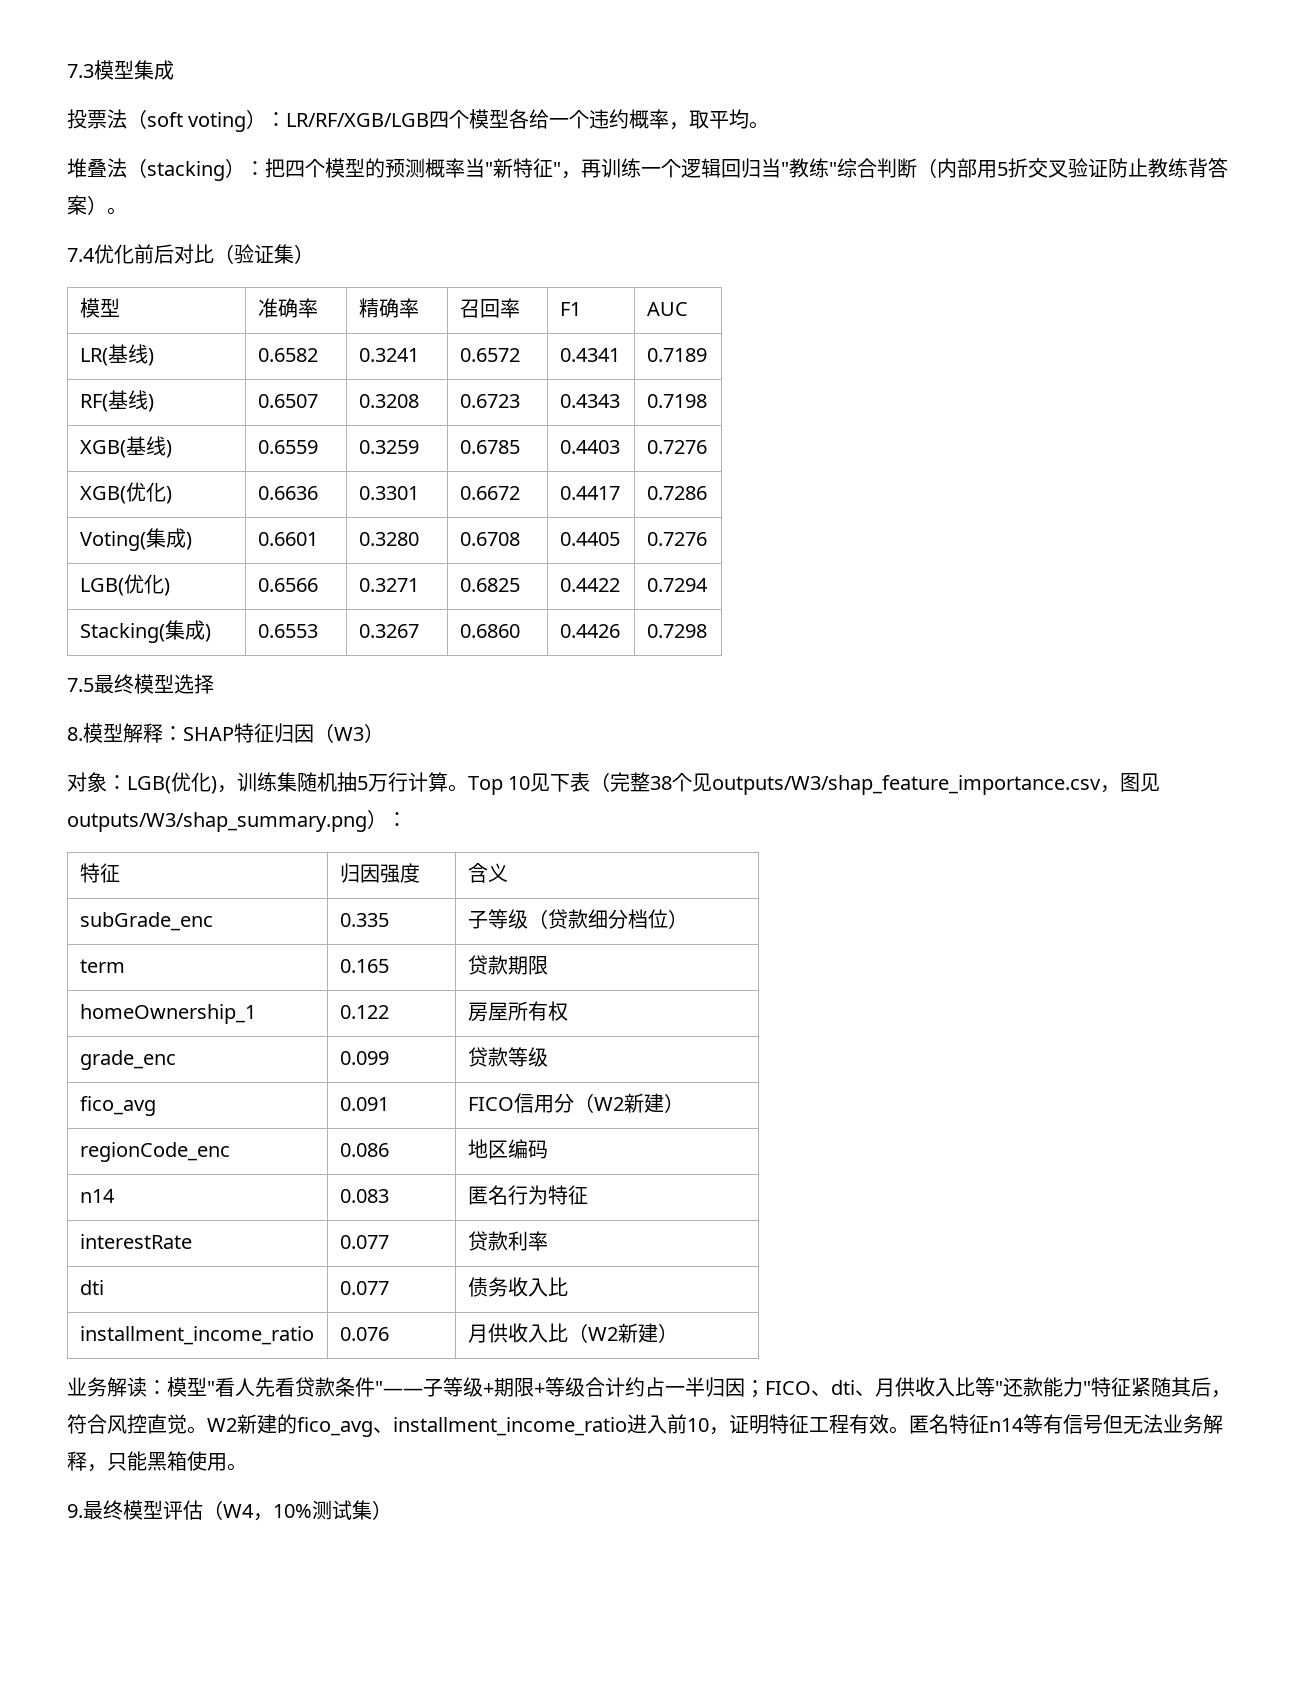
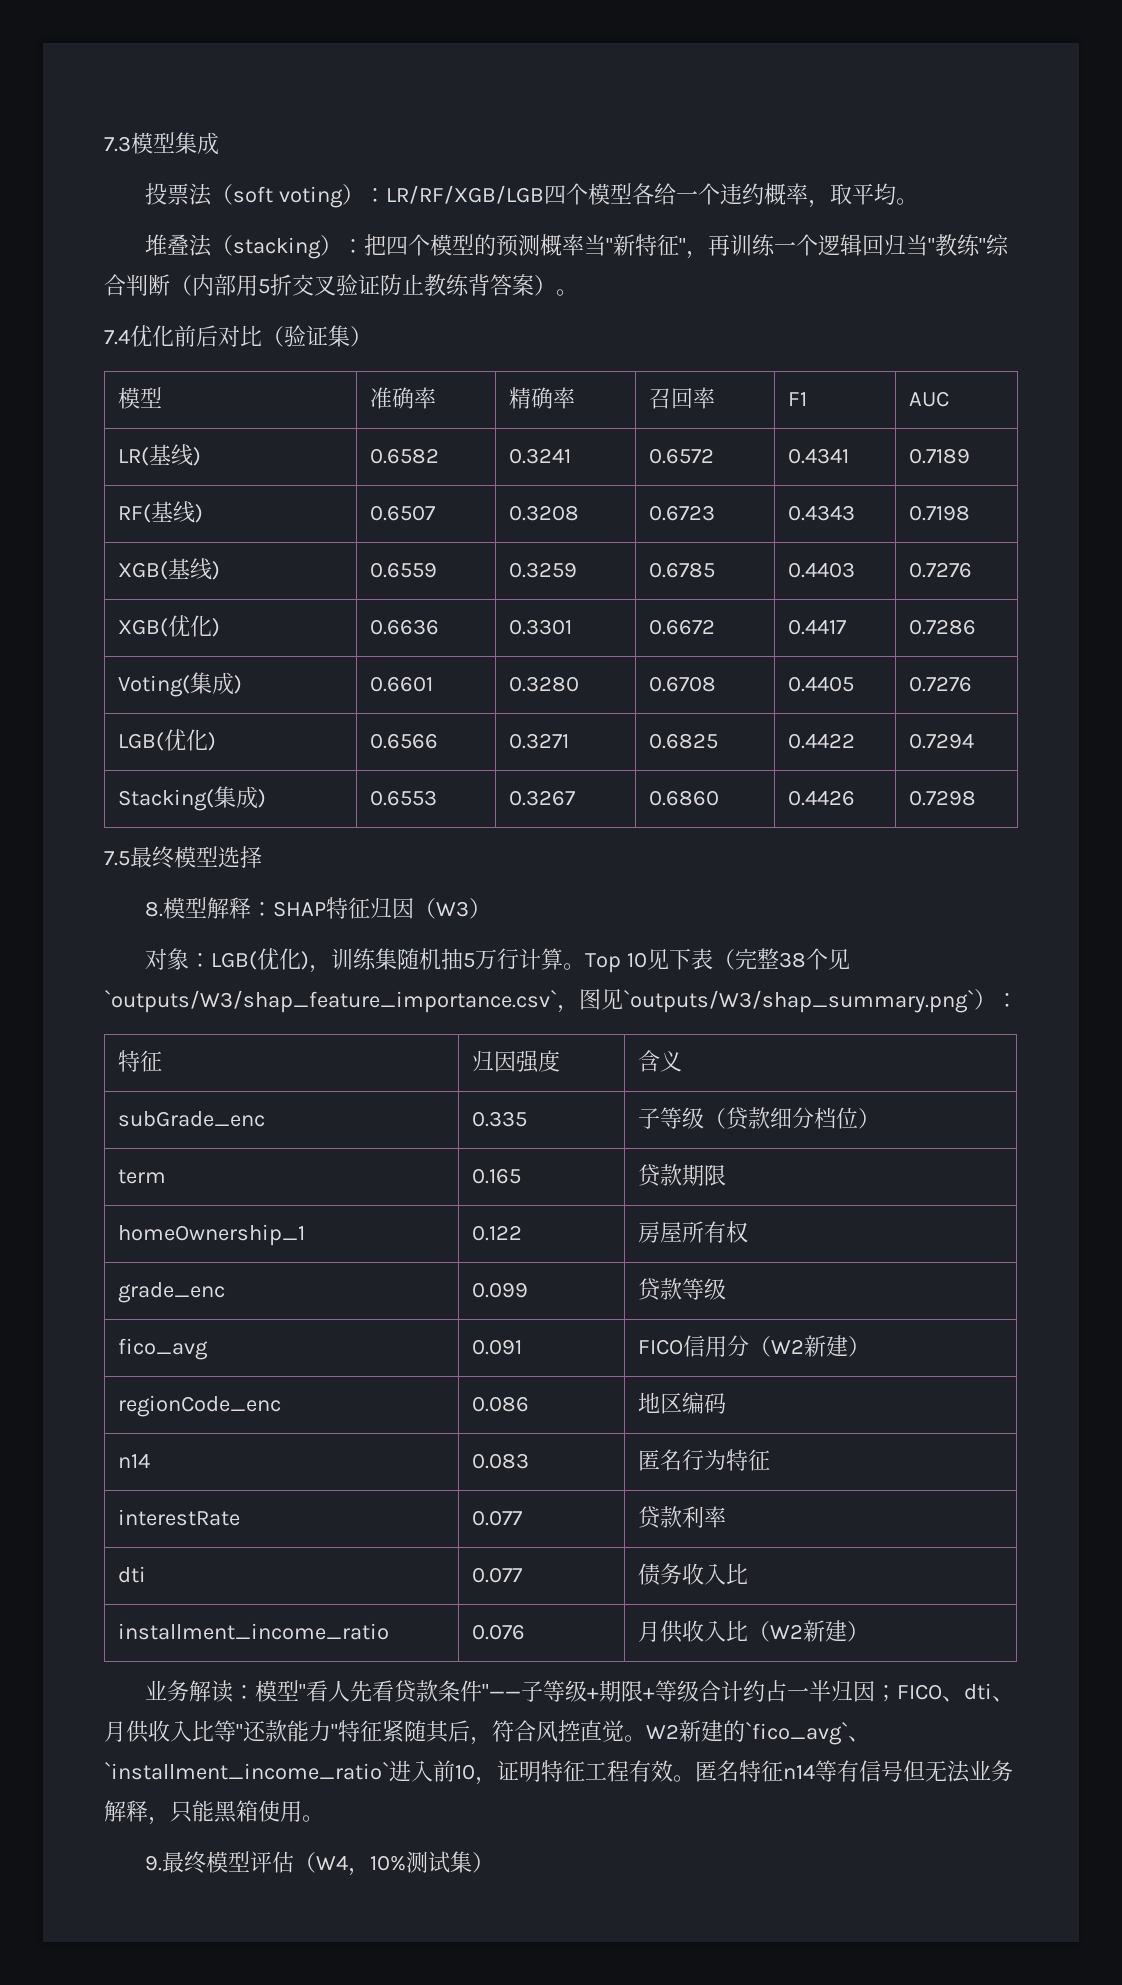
- Top 10见下表（完整38个见outputs/W3/shap_feature_importance.csv，图见outputs/W3/shap_summary.png）：
+ Top 10见下表（完整38个见`outputs/W3/shap_feature_importance.csv`，图见`outputs/W3/shap_summary.png`）：
- W2新建的fico_avg、installment_income_ratio进入前10，证明特征工程有效。
+ W2新建的`fico_avg`、`installment_income_ratio`进入前10，证明特征工程有效。

